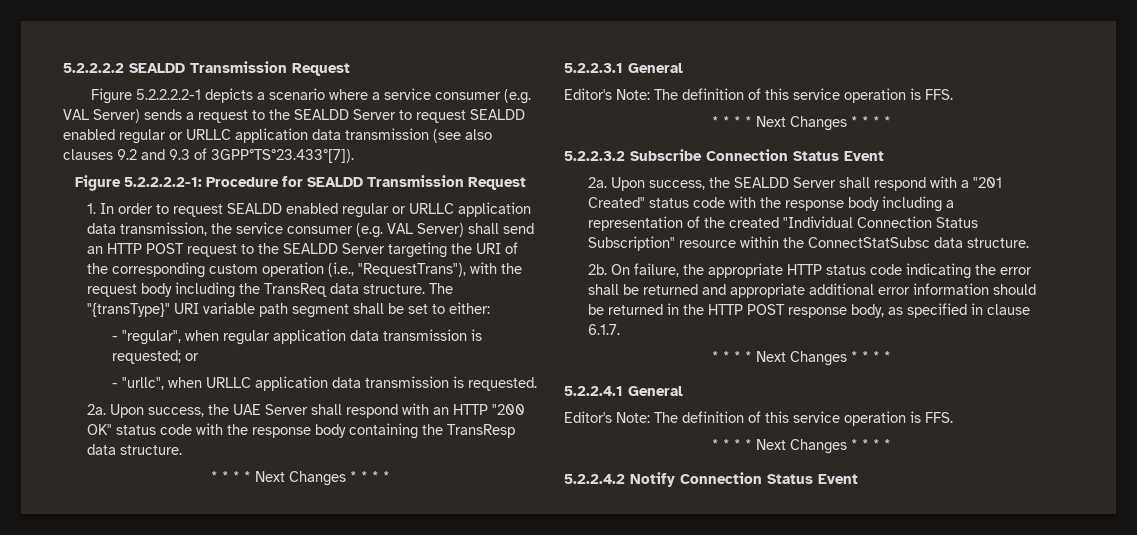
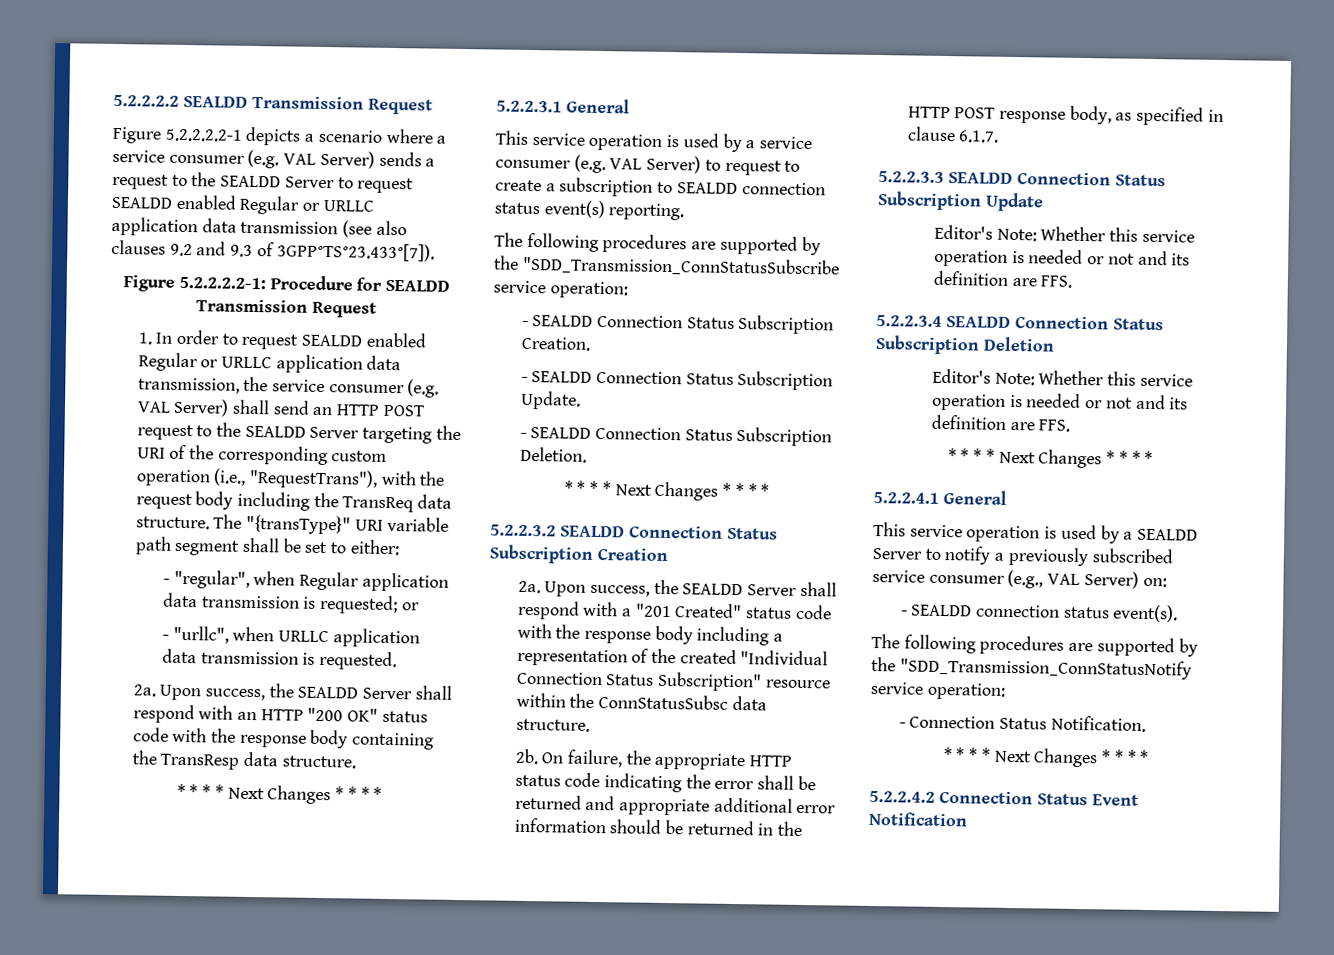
- Figure 5.2.2.2.2-1 depicts a scenario where a service consumer (e.g. VAL Server) sends a request to the SEALDD Server to request SEALDD enabled regular or URLLC application data transmission (see also clauses 9.2 and 9.3 of 3GPP°TS°23.433°[7]).
+ Figure 5.2.2.2.2-1 depicts a scenario where a service consumer (e.g. VAL Server) sends a request to the SEALDD Server to request SEALDD enabled Regular or URLLC application data transmission (see also clauses 9.2 and 9.3 of 3GPP°TS°23.433°[7]).
- 1. In order to request SEALDD enabled regular or URLLC application data transmission, the service consumer (e.g. VAL Server) shall send an HTTP POST request to the SEALDD Server targeting the URI of the corresponding custom operation (i.e., "RequestTrans"), with the request body including the TransReq data structure.
+ 1. In order to request SEALDD enabled Regular or URLLC application data transmission, the service consumer (e.g. VAL Server) shall send an HTTP POST request to the SEALDD Server targeting the URI of the corresponding custom operation (i.e., "RequestTrans"), with the request body including the TransReq data structure.
- - "regular", when regular application data transmission is requested; or
+ - "regular", when Regular application data transmission is requested; or
- Upon success, the UAE Server shall respond with an HTTP "200 OK" status code with the response body containing the TransResp data structure.
+ Upon success, the SEALDD Server shall respond with an HTTP "200 OK" status code with the response body containing the TransResp data structure.
  5.2.2.3.1 General
- Editor's Note: The definition of this service operation is FFS.
+ This service operation is used by a service consumer (e.g. VAL Server) to request to create a subscription to SEALDD connection status event(s) reporting.
+ The following procedures are supported by the "SDD_Transmission_ConnStatusSubscribe service operation:
+ - SEALDD Connection Status Subscription Creation.
+ - SEALDD Connection Status Subscription Update.
+ - SEALDD Connection Status Subscription Deletion.
- 5.2.2.3.2 Subscribe Connection Status Event
+ 5.2.2.3.2 SEALDD Connection Status Subscription Creation
- Upon success, the SEALDD Server shall respond with a "201 Created" status code with the response body including a representation of the created "Individual Connection Status Subscription" resource within the ConnectStatSubsc data structure.
+ Upon success, the SEALDD Server shall respond with a "201 Created" status code with the response body including a representation of the created "Individual Connection Status Subscription" resource within the ConnStatusSubsc data structure.
+ 5.2.2.3.3 SEALDD Connection Status Subscription Update
+ Editor's Note: Whether this service operation is needed or not and its definition are FFS.
+ 5.2.2.3.4 SEALDD Connection Status Subscription Deletion
+ Editor's Note: Whether this service operation is needed or not and its definition are FFS.
  5.2.2.4.1 General
- Editor's Note: The definition of this service operation is FFS.
+ This service operation is used by a SEALDD Server to notify a previously subscribed service consumer (e.g., VAL Server) on:
+ - SEALDD connection status event(s).
+ The following procedures are supported by the "SDD_Transmission_ConnStatusNotify service operation:
+ - Connection Status Notification.
- 5.2.2.4.2 Notify Connection Status Event
+ 5.2.2.4.2 Connection Status Event Notification

